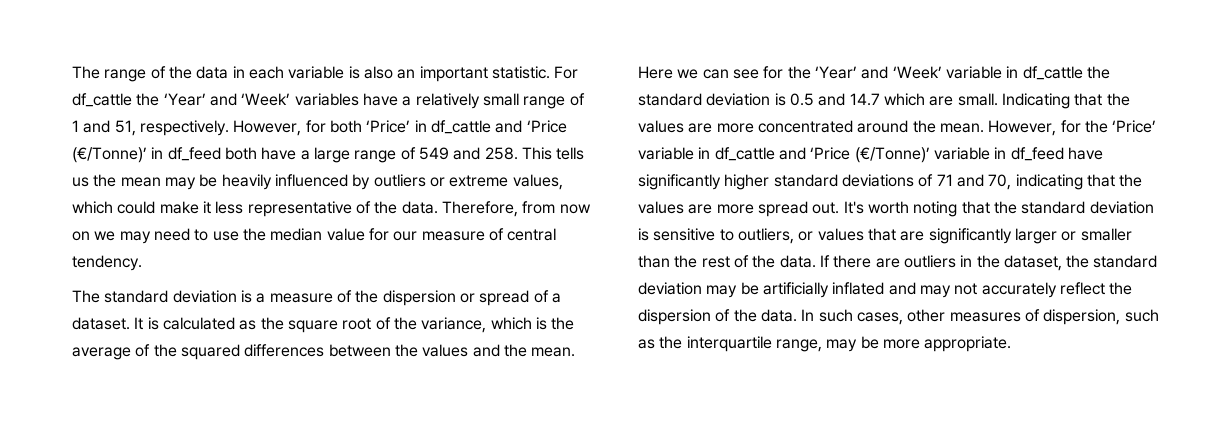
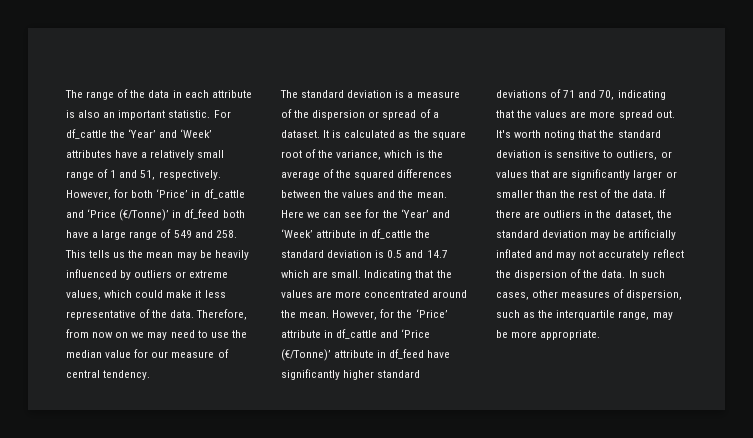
- The range of the data in each variable is also an important statistic.
+ The range of the data in each attribute is also an important statistic.
- For df_cattle the ‘Year’ and ‘Week’ variables have a relatively small range of 1 and 51, respectively.
+ For df_cattle the ‘Year’ and ‘Week’ attributes have a relatively small range of 1 and 51, respectively.
- Here we can see for the ‘Year’ and ‘Week’ variable in df_cattle the standard deviation is 0.5 and 14.7 which are small.
+ Here we can see for the ‘Year’ and ‘Week’ attribute in df_cattle the standard deviation is 0.5 and 14.7 which are small.
- However, for the ‘Price’ variable in df_cattle and ‘Price (€/Tonne)’ variable in df_feed have significantly higher standard deviations of 71 and 70, indicating that the values are more spread out.
+ However, for the ‘Price’ attribute in df_cattle and ‘Price (€/Tonne)’ attribute in df_feed have significantly higher standard deviations of 71 and 70, indicating that the values are more spread out.

